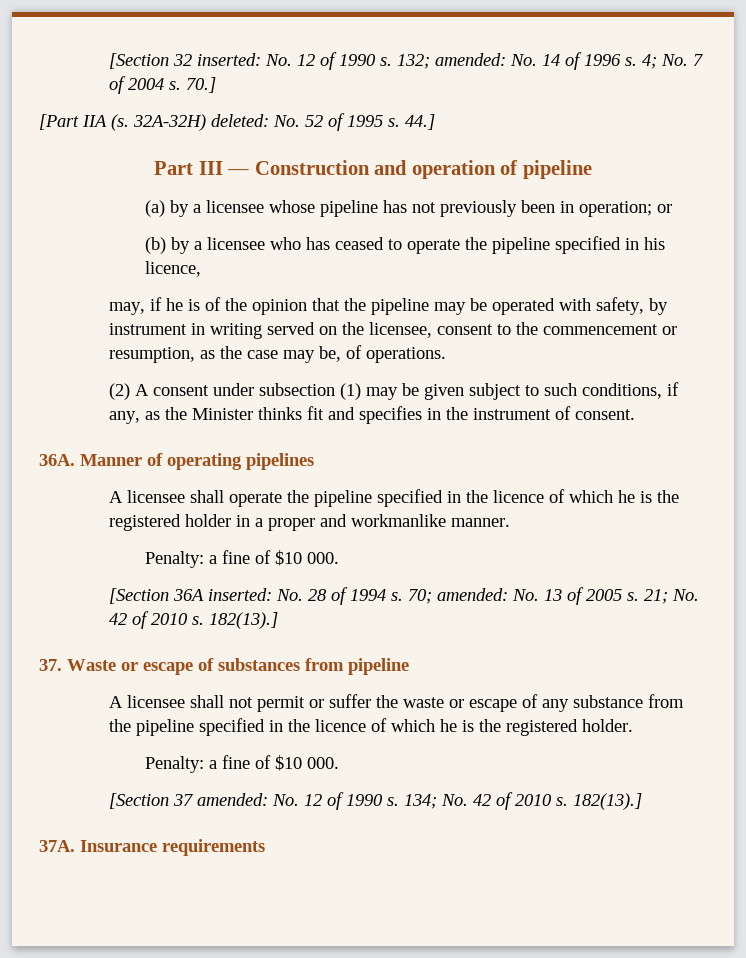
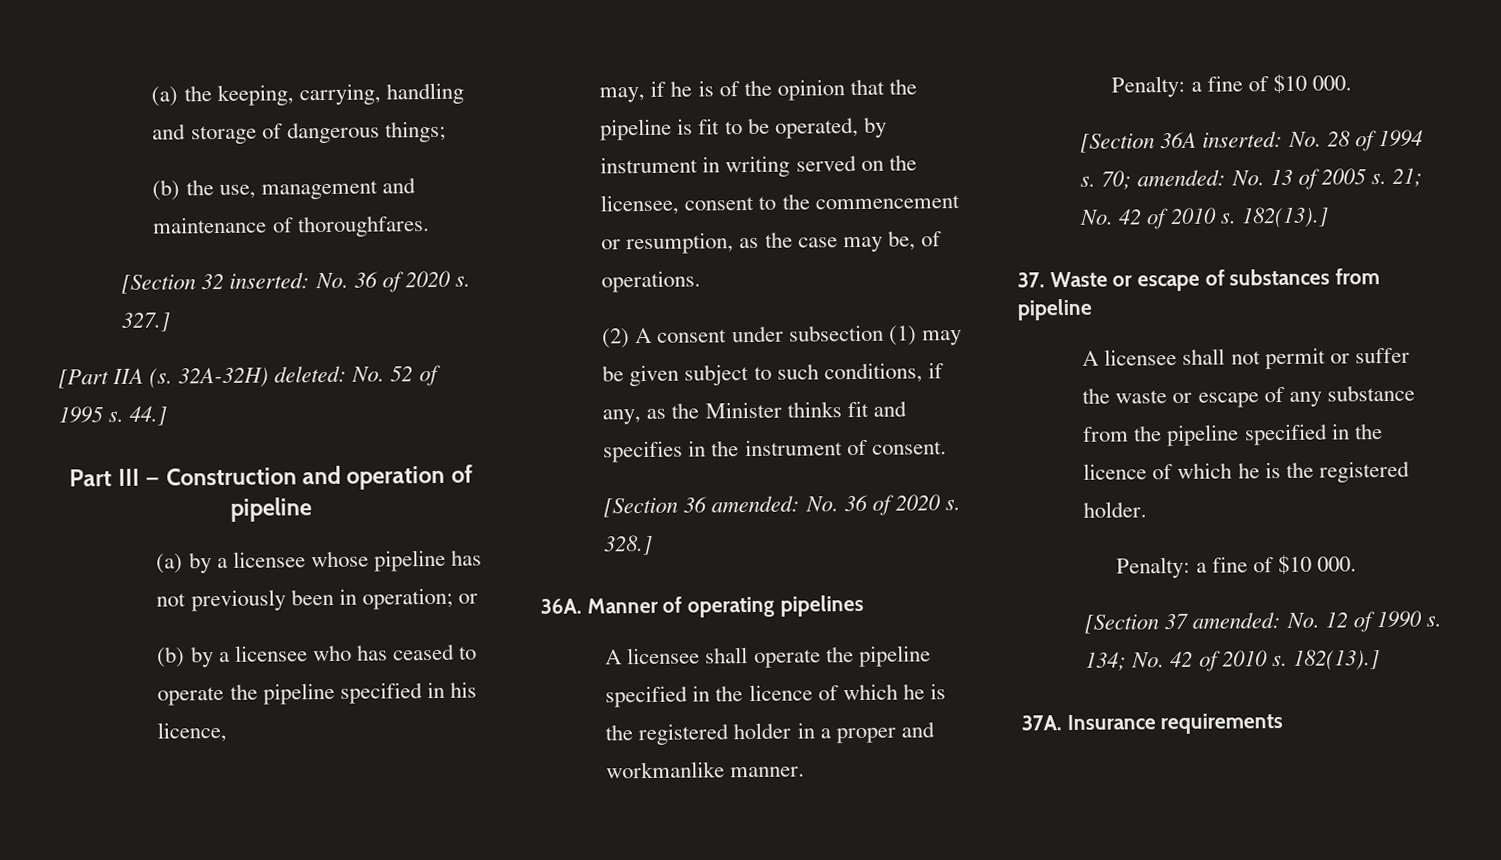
- [Section 32 inserted: No. 12 of 1990 s. 132; amended: No. 14 of 1996 s. 4; No. 7 of 2004 s. 70.]
+ (a) the keeping, carrying, handling and storage of dangerous things;
+ (b) the use, management and maintenance of thoroughfares.
+ [Section 32 inserted: No. 36 of 2020 s. 327.]
- may, if he is of the opinion that the pipeline may be operated with safety, by instrument in writing served on the licensee, consent to the commencement or resumption, as the case may be, of operations.
+ may, if he is of the opinion that the pipeline is fit to be operated, by instrument in writing served on the licensee, consent to the commencement or resumption, as the case may be, of operations.
+ [Section 36 amended: No. 36 of 2020 s. 328.]

